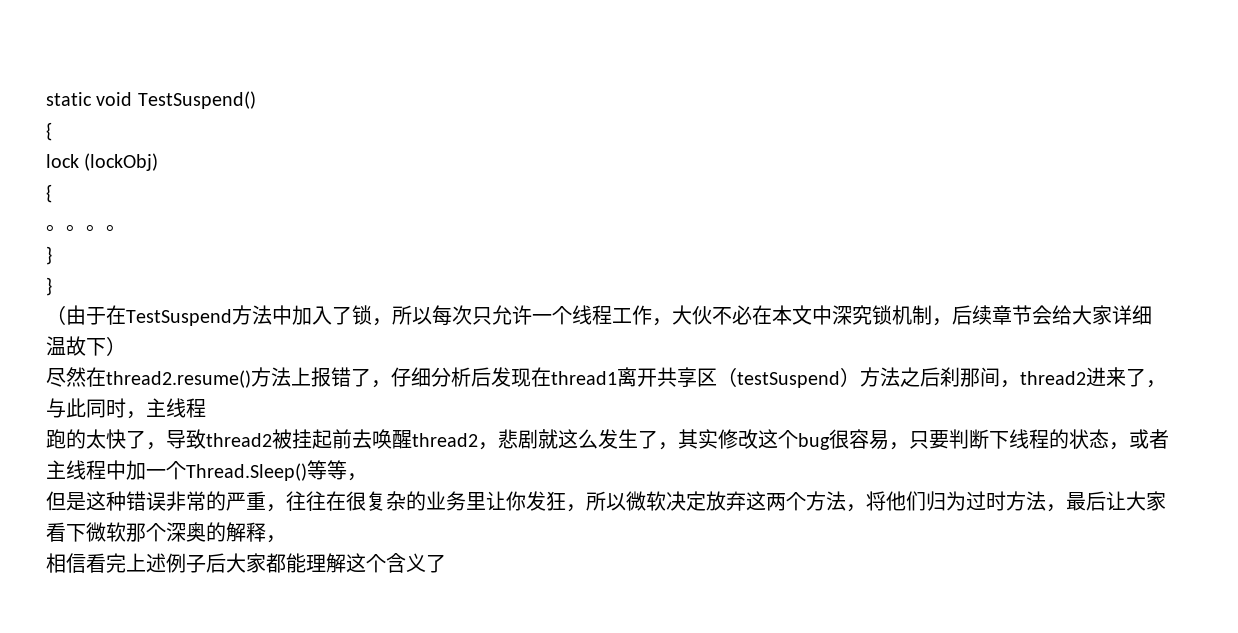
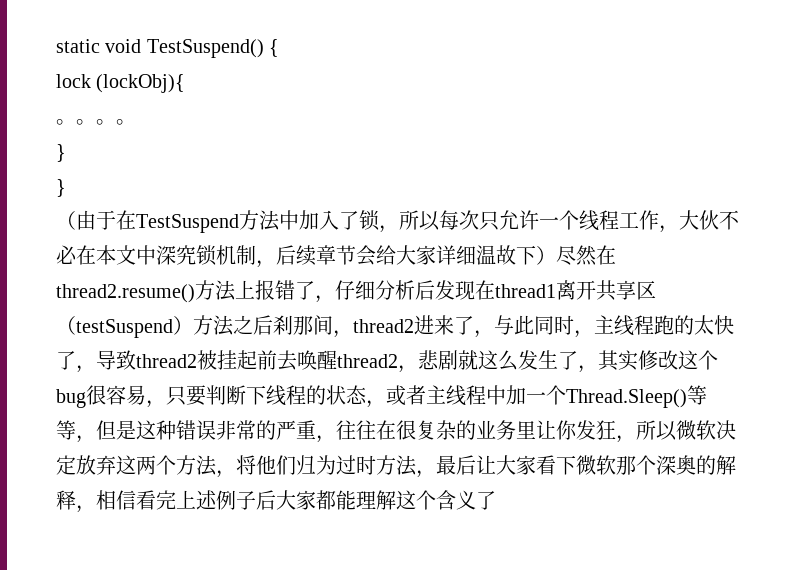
- static void TestSuspend()
- {
+ static void TestSuspend() {
- lock (lockObj)
- {
+ lock (lockObj){
- （由于在TestSuspend方法中加入了锁，所以每次只允许一个线程工作，大伙不必在本文中深究锁机制，后续章节会给大家详细温故下）
- 尽然在thread2.resume()方法上报错了，仔细分析后发现在thread1离开共享区（testSuspend）方法之后刹那间，thread2进来了，与此同时，主线程
- 跑的太快了，导致thread2被挂起前去唤醒thread2，悲剧就这么发生了，其实修改这个bug很容易，只要判断下线程的状态，或者主线程中加一个Thread.Sleep()等等，
- 但是这种错误非常的严重，往往在很复杂的业务里让你发狂，所以微软决定放弃这两个方法，将他们归为过时方法，最后让大家看下微软那个深奥的解释，
- 相信看完上述例子后大家都能理解这个含义了
+ （由于在TestSuspend方法中加入了锁，所以每次只允许一个线程工作，大伙不必在本文中深究锁机制，后续章节会给大家详细温故下）尽然在thread2.resume()方法上报错了，仔细分析后发现在thread1离开共享区（testSuspend）方法之后刹那间，thread2进来了，与此同时，主线程跑的太快了，导致thread2被挂起前去唤醒thread2，悲剧就这么发生了，其实修改这个bug很容易，只要判断下线程的状态，或者主线程中加一个Thread.Sleep()等等，但是这种错误非常的严重，往往在很复杂的业务里让你发狂，所以微软决定放弃这两个方法，将他们归为过时方法，最后让大家看下微软那个深奥的解释，相信看完上述例子后大家都能理解这个含义了

